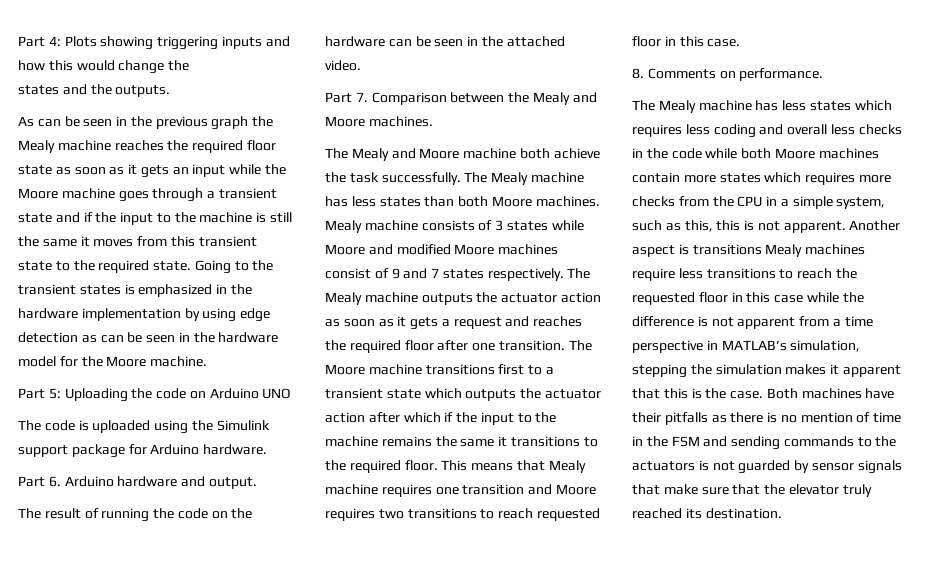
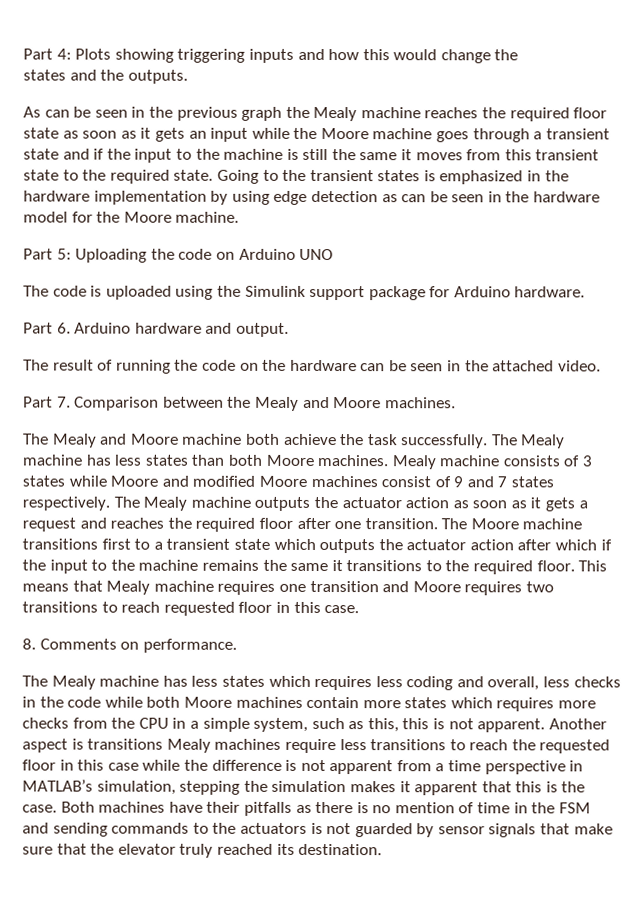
- The Mealy machine has less states which requires less coding and overall less checks in the code while both Moore machines contain more states which requires more checks from the CPU in a simple system, such as this, this is not apparent.
+ The Mealy machine has less states which requires less coding and overall, less checks in the code while both Moore machines contain more states which requires more checks from the CPU in a simple system, such as this, this is not apparent.

